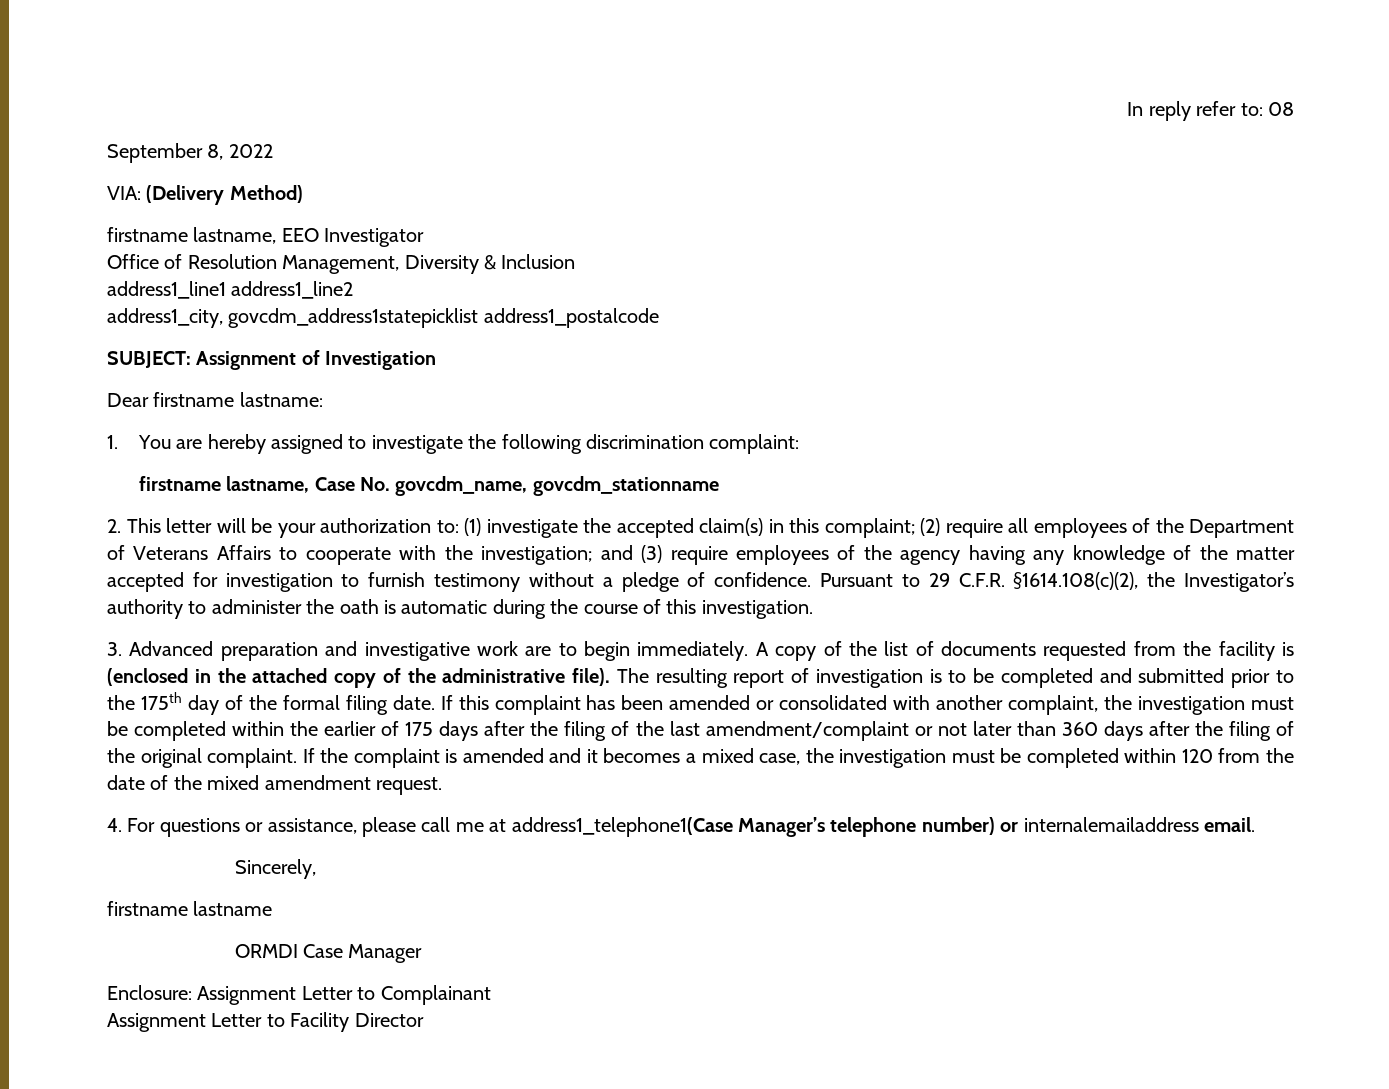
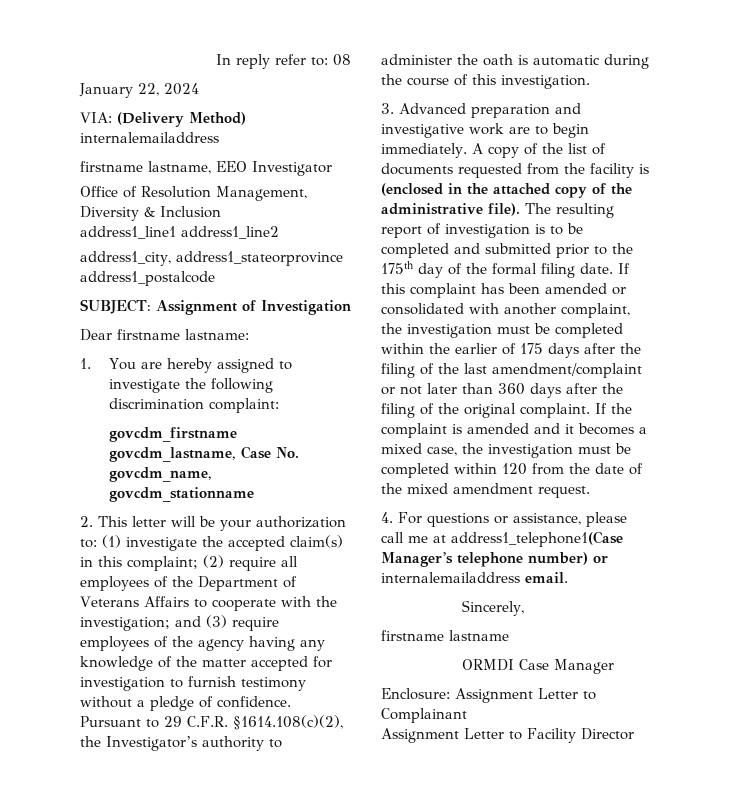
- September 8, 2022
+ January 22, 2024
- VIA: (Delivery Method)
+ VIA: (Delivery Method) internalemailaddress
- address1_city, govcdm_address1statepicklist address1_postalcode
+ address1_city, address1_stateorprovince address1_postalcode
- firstname lastname, Case No. govcdm_name, govcdm_stationname
+ govcdm_firstname govcdm_lastname, Case No. govcdm_name, govcdm_stationname

